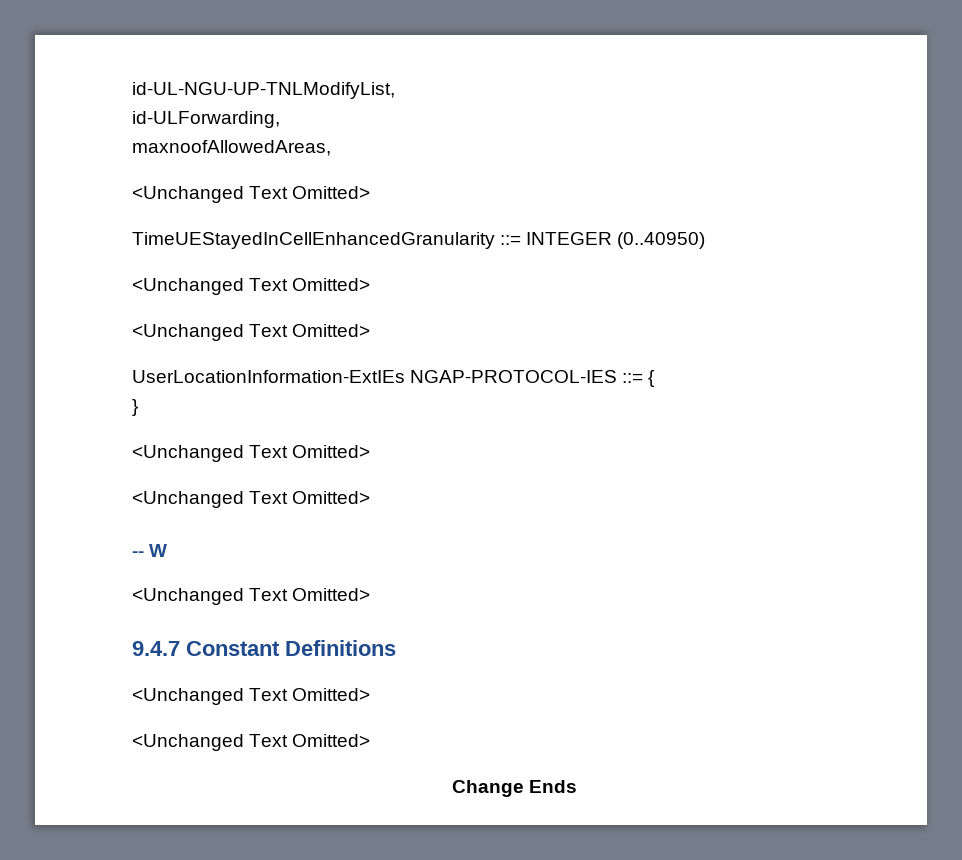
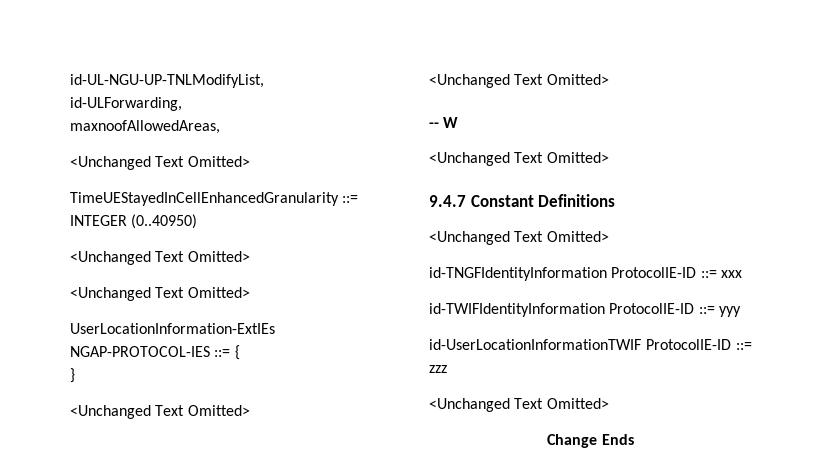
+ id-TNGFIdentityInformation ProtocolIE-ID ::= xxx
+ id-TWIFIdentityInformation ProtocolIE-ID ::= yyy
+ id-UserLocationInformationTWIF ProtocolIE-ID ::= zzz

